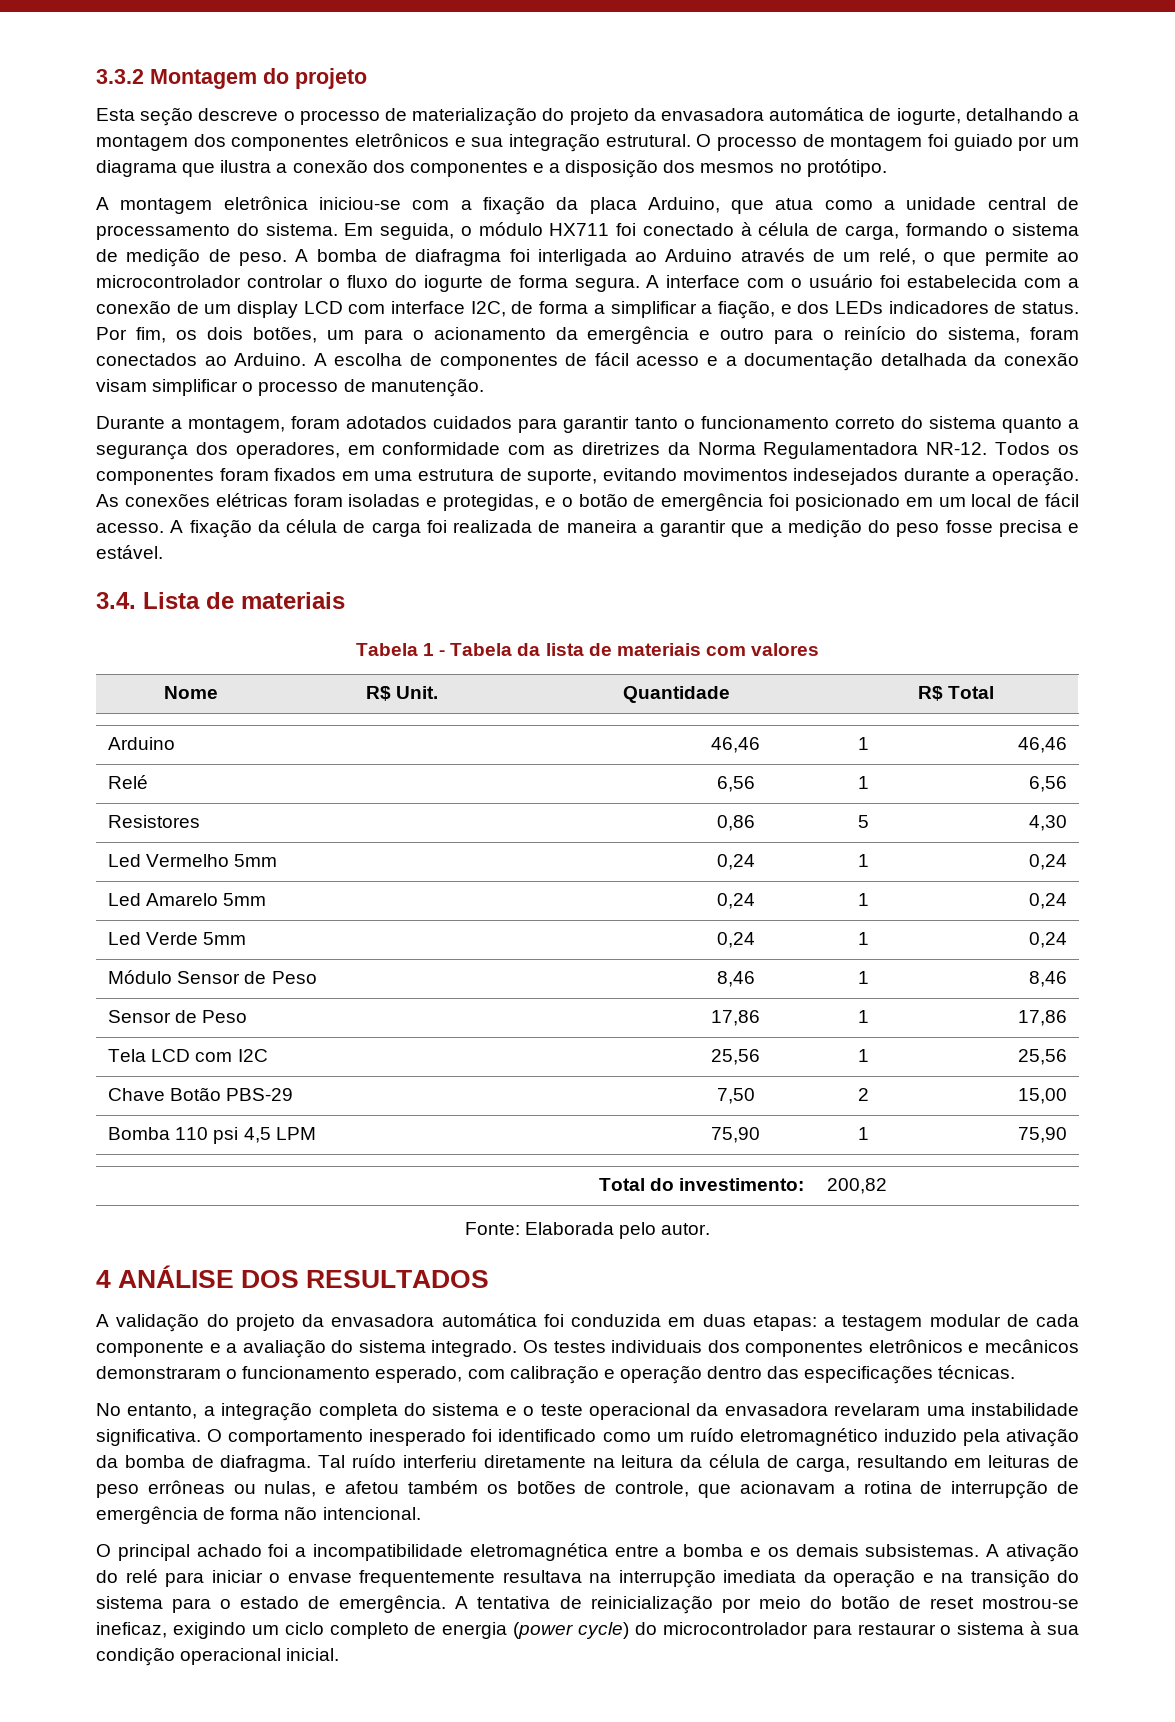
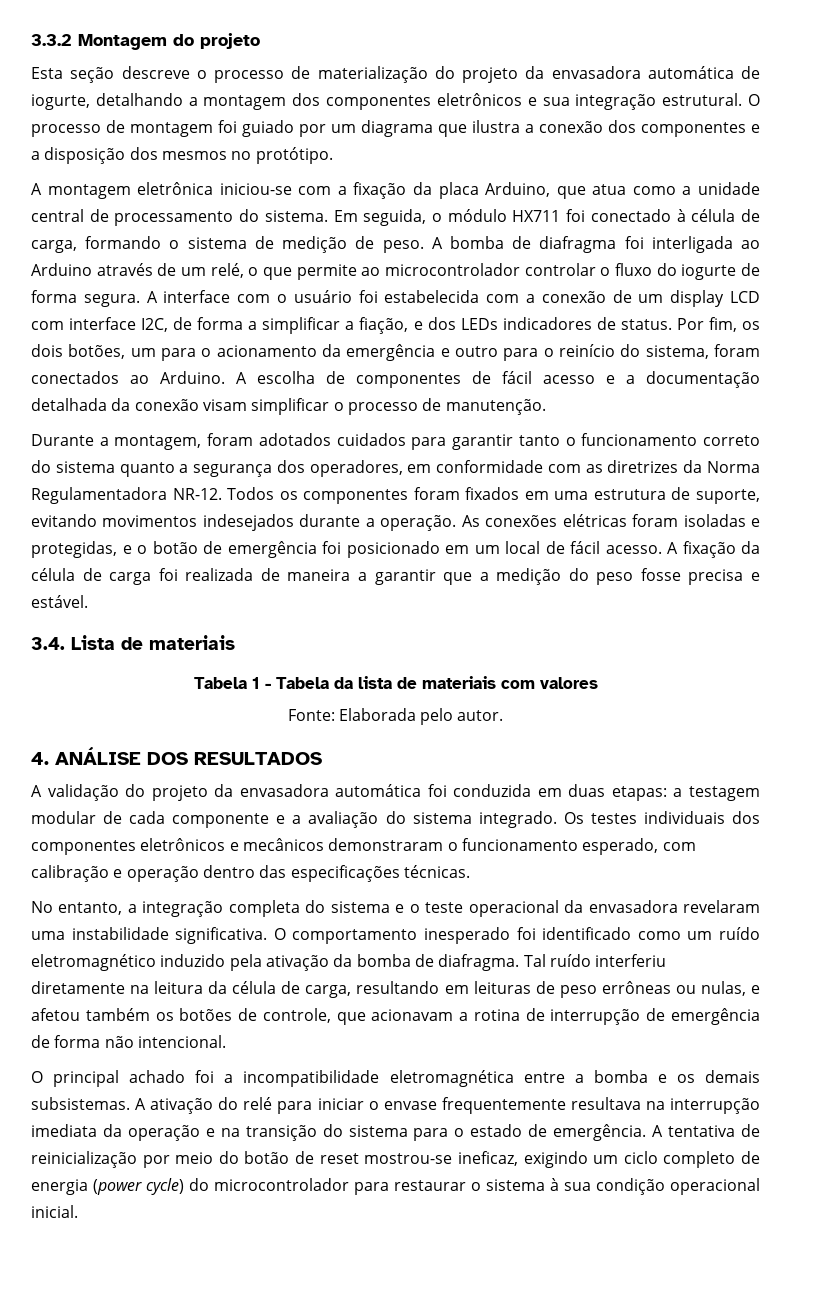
- Nome | R$ Unit. | Quantidade | R$ Total
- Arduino | 46,46 | 1 | 46,46
- Relé | 6,56 | 1 | 6,56
- Resistores | 0,86 | 5 | 4,30
- Led Vermelho 5mm | 0,24 | 1 | 0,24
- Led Amarelo 5mm | 0,24 | 1 | 0,24
- Led Verde 5mm | 0,24 | 1 | 0,24
- Módulo Sensor de Peso | 8,46 | 1 | 8,46
- Sensor de Peso | 17,86 | 1 | 17,86
- Tela LCD com I2C | 25,56 | 1 | 25,56
- Chave Botão PBS-29 | 7,50 | 2 | 15,00
- Bomba 110 psi 4,5 LPM | 75,90 | 1 | 75,90
- Total do investimento: | 200,82
- 4 ANÁLISE DOS RESULTADOS
+ 4. ANÁLISE DOS RESULTADOS

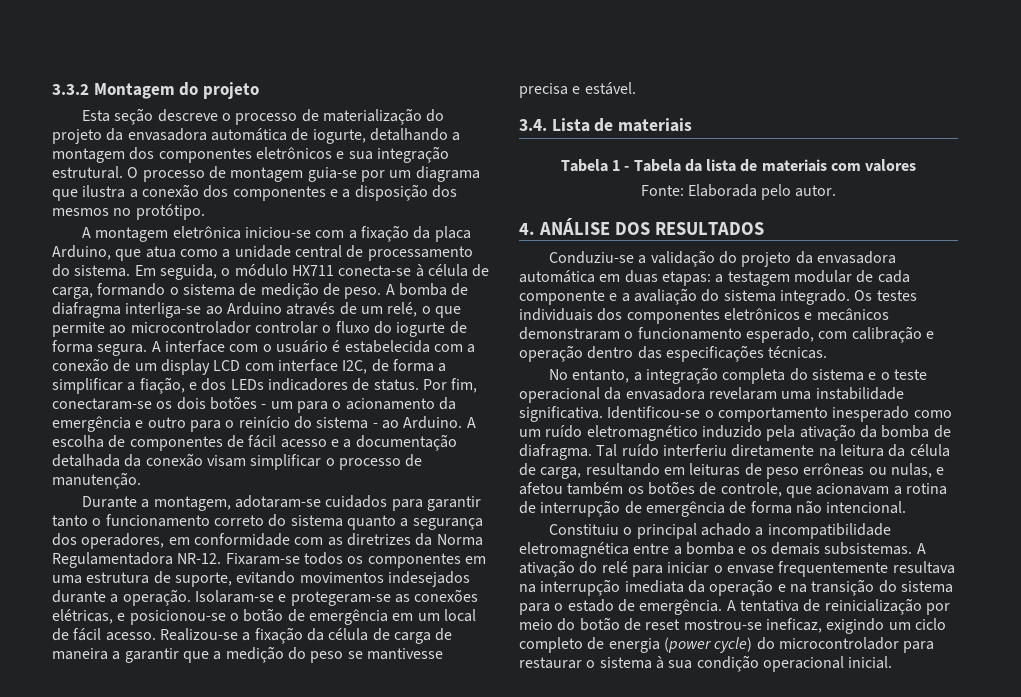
- O processo de montagem foi guiado por um diagrama que ilustra a conexão dos componentes e a disposição dos mesmos no protótipo.
+ O processo de montagem guia-se por um diagrama que ilustra a conexão dos componentes e a disposição dos mesmos no protótipo.
- Em seguida, o módulo HX711 foi conectado à célula de carga, formando o sistema de medição de peso.
+ Em seguida, o módulo HX711 conecta-se à célula de carga, formando o sistema de medição de peso.
- A bomba de diafragma foi interligada ao Arduino através de um relé, o que permite ao microcontrolador controlar o fluxo do iogurte de forma segura.
+ A bomba de diafragma interliga-se ao Arduino através de um relé, o que permite ao microcontrolador controlar o fluxo do iogurte de forma segura.
- A interface com o usuário foi estabelecida com a conexão de um display LCD com interface I2C, de forma a simplificar a fiação, e dos LEDs indicadores de status.
+ A interface com o usuário é estabelecida com a conexão de um display LCD com interface I2C, de forma a simplificar a fiação, e dos LEDs indicadores de status.
- Por fim, os dois botões, um para o acionamento da emergência e outro para o reinício do sistema, foram conectados ao Arduino.
+ Por fim, conectaram-se os dois botões - um para o acionamento da emergência e outro para o reinício do sistema - ao Arduino.
- Durante a montagem, foram adotados cuidados para garantir tanto o funcionamento correto do sistema quanto a segurança dos operadores, em conformidade com as diretrizes da Norma Regulamentadora NR-12.
+ Durante a montagem, adotaram-se cuidados para garantir tanto o funcionamento correto do sistema quanto a segurança dos operadores, em conformidade com as diretrizes da Norma Regulamentadora NR-12.
- Todos os componentes foram fixados em uma estrutura de suporte, evitando movimentos indesejados durante a operação.
+ Fixaram-se todos os componentes em uma estrutura de suporte, evitando movimentos indesejados durante a operação.
- As conexões elétricas foram isoladas e protegidas, e o botão de emergência foi posicionado em um local de fácil acesso.
+ Isolaram-se e protegeram-se as conexões elétricas, e posicionou-se o botão de emergência em um local de fácil acesso.
- A fixação da célula de carga foi realizada de maneira a garantir que a medição do peso fosse precisa e estável.
+ Realizou-se a fixação da célula de carga de maneira a garantir que a medição do peso se mantivesse precisa e estável.
- A validação do projeto da envasadora automática foi conduzida em duas etapas: a testagem modular de cada componente e a avaliação do sistema integrado.
+ Conduziu-se a validação do projeto da envasadora automática em duas etapas: a testagem modular de cada componente e a avaliação do sistema integrado.
- O comportamento inesperado foi identificado como um ruído eletromagnético induzido pela ativação da bomba de diafragma.
+ Identificou-se o comportamento inesperado como um ruído eletromagnético induzido pela ativação da bomba de diafragma.
- O principal achado foi a incompatibilidade eletromagnética entre a bomba e os demais subsistemas.
+ Constituiu o principal achado a incompatibilidade eletromagnética entre a bomba e os demais subsistemas.

